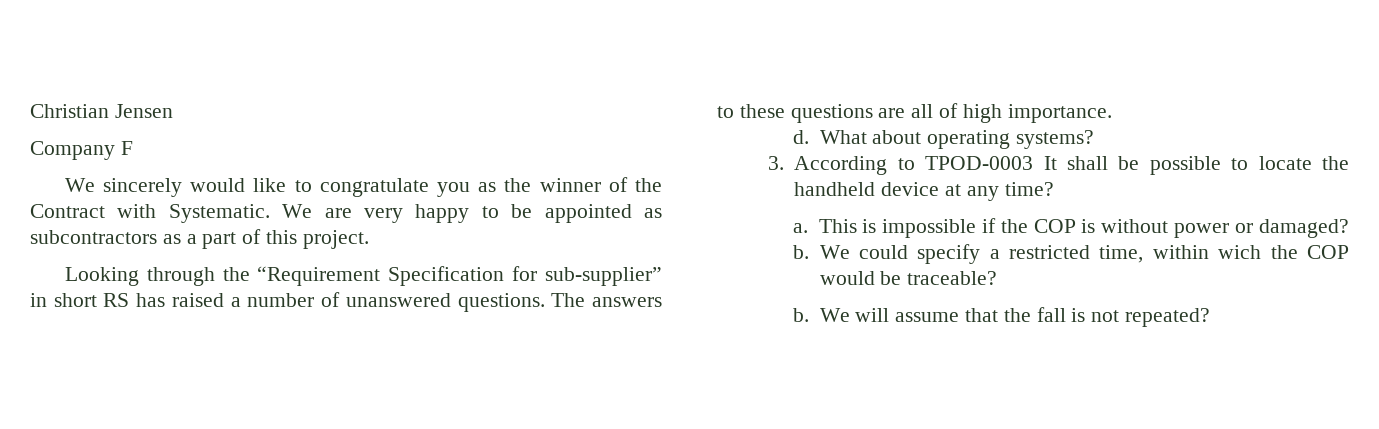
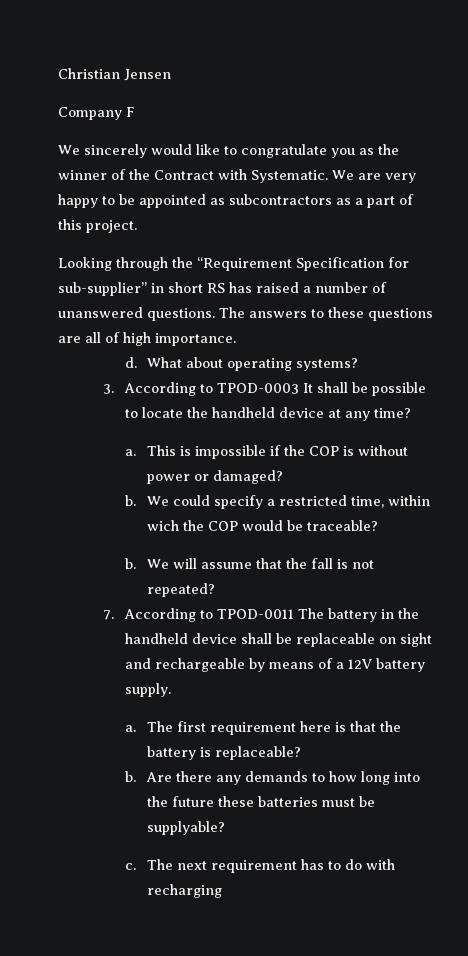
+ 7. According to TPOD-0011 The battery in the handheld device shall be replaceable on sight and rechargeable by means of a 12V battery supply.
+ a. The first requirement here is that the battery is replaceable?
+ b. Are there any demands to how long into the future these batteries must be supplyable?
+ c. The next requirement has to do with recharging

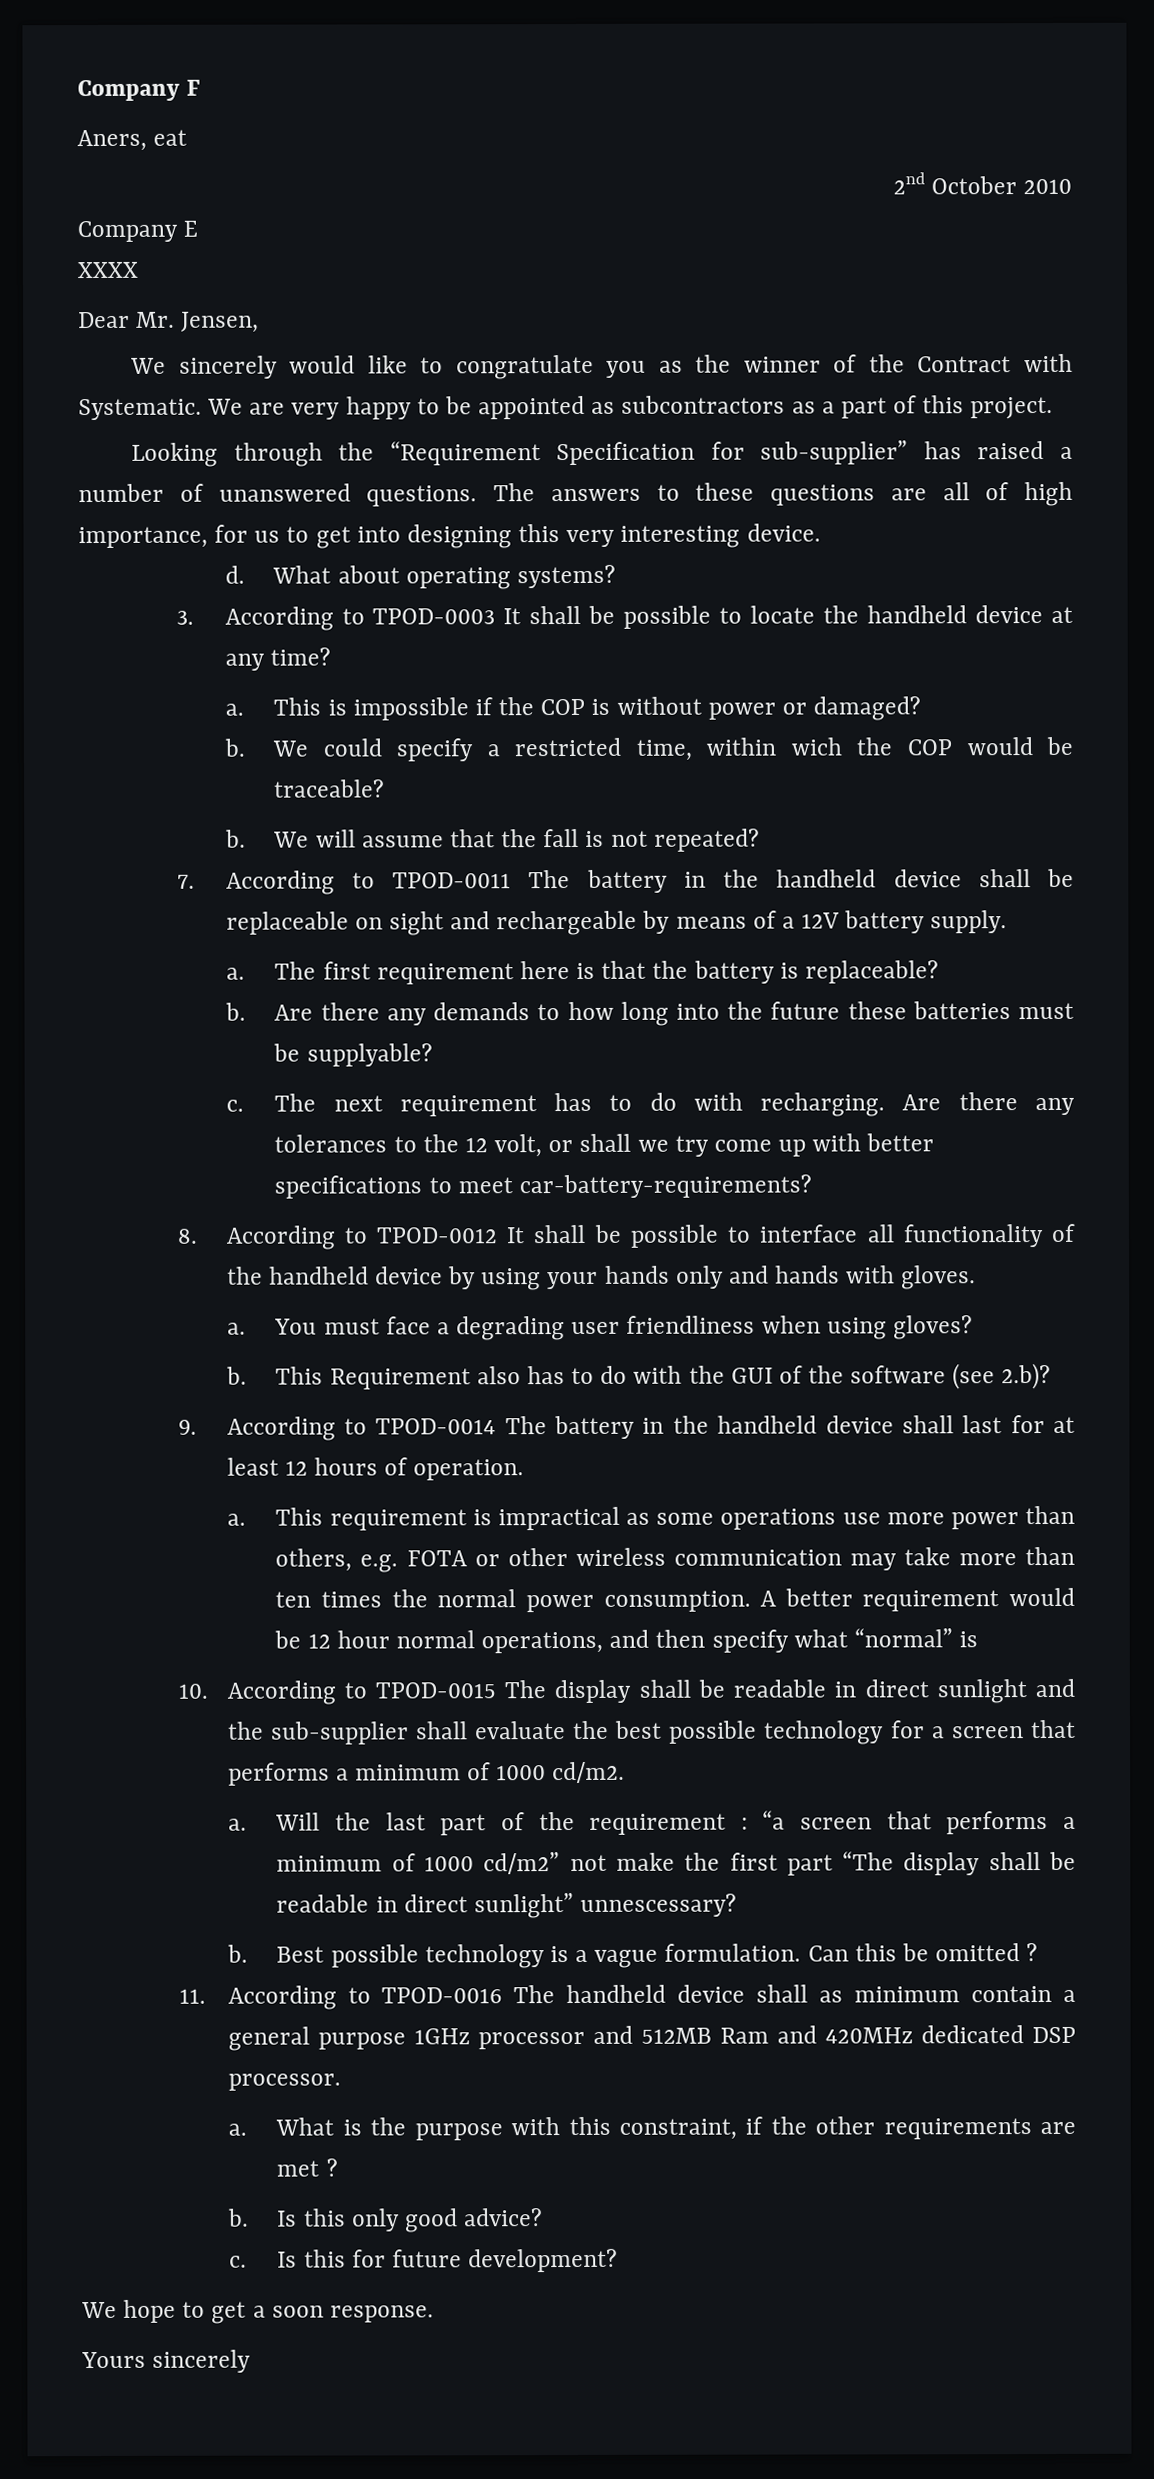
- Christian Jensen
  Company F
+ Aners, eat
+ 2nd October 2010
+ Company E
+ XXXX
+ Dear Mr. Jensen,
- Looking through the “Requirement Specification for sub-supplier” in short RS has raised a number of unanswered questions.
+ Looking through the “Requirement Specification for sub-supplier” has raised a number of unanswered questions.
- The answers to these questions are all of high importance.
+ The answers to these questions are all of high importance, for us to get into designing this very interesting device.
- The next requirement has to do with recharging
+ The next requirement has to do with recharging. Are there any tolerances to the 12 volt, or shall we try come up with better specifications to meet car-battery-requirements?
+ 8. According to TPOD-0012 It shall be possible to interface all functionality of the handheld device by using your hands only and hands with gloves.
+ a. You must face a degrading user friendliness when using gloves?
+ b. This Requirement also has to do with the GUI of the software (see 2.b)?
+ 9. According to TPOD-0014 The battery in the handheld device shall last for at least 12 hours of operation.
+ a. This requirement is impractical as some operations use more power than others, e.g. FOTA or other wireless communication may take more than ten times the normal power consumption. A better requirement would be 12 hour normal operations, and then specify what “normal” is
+ 10. According to TPOD-0015 The display shall be readable in direct sunlight and the sub-supplier shall evaluate the best possible technology for a screen that performs a minimum of 1000 cd/m2.
+ a. Will the last part of the requirement : “a screen that performs a minimum of 1000 cd/m2” not make the first part “The display shall be readable in direct sunlight” unnescessary?
+ b. Best possible technology is a vague formulation. Can this be omitted ?
+ 11. According to TPOD-0016 The handheld device shall as minimum contain a general purpose 1GHz processor and 512MB Ram and 420MHz dedicated DSP processor.
+ a. What is the purpose with this constraint, if the other requirements are met ?
+ b. Is this only good advice?
+ c. Is this for future development?
+ We hope to get a soon response.
+ Yours sincerely

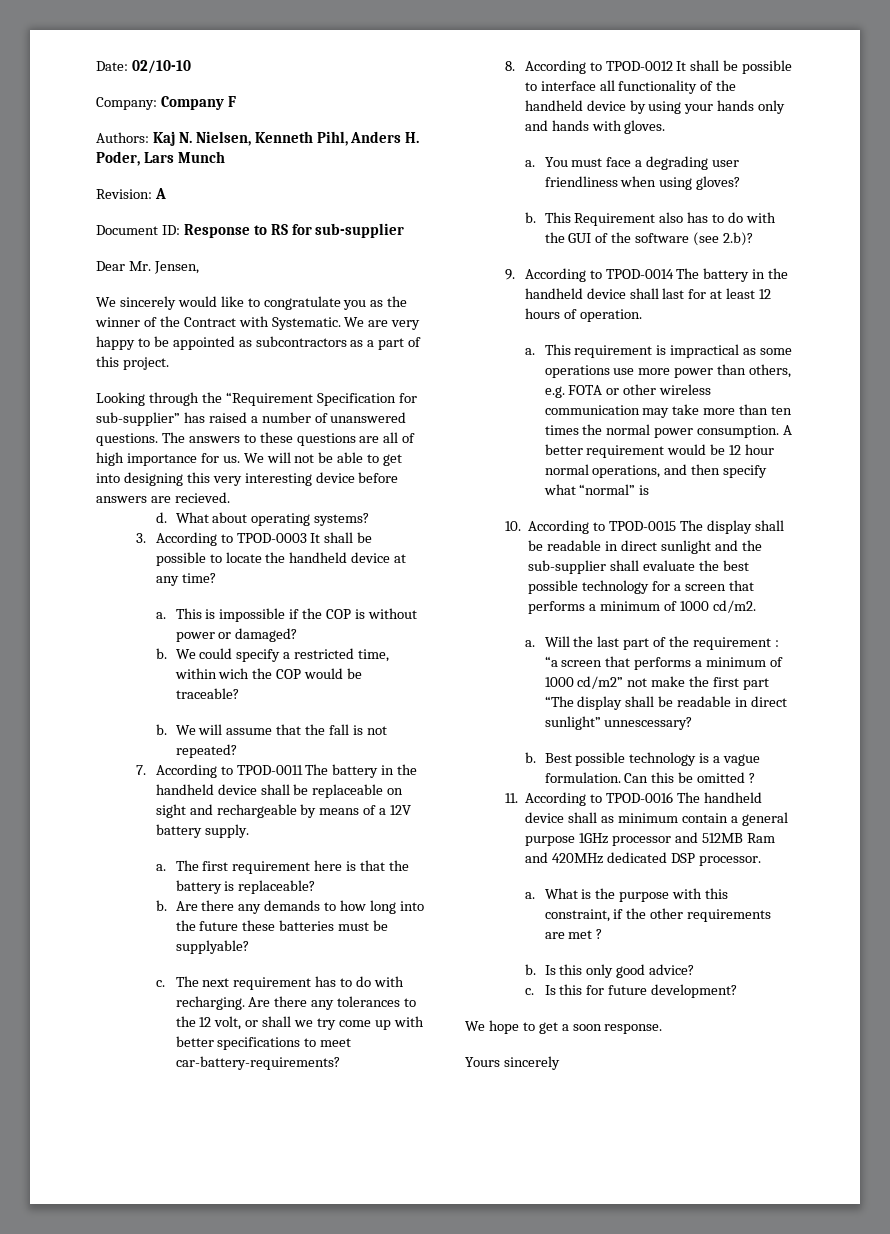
- Company F
+ Date: 02/10-10
+ Company: Company F
- Aners, eat
- 2nd October 2010
- Company E
- XXXX
+ Authors: Kaj N. Nielsen, Kenneth Pihl, Anders H. Poder, Lars Munch
+ Revision: A
+ Document ID: Response to RS for sub-supplier
- The answers to these questions are all of high importance, for us to get into designing this very interesting device.
+ The answers to these questions are all of high importance for us. We will not be able to get into designing this very interesting device before answers are recieved.

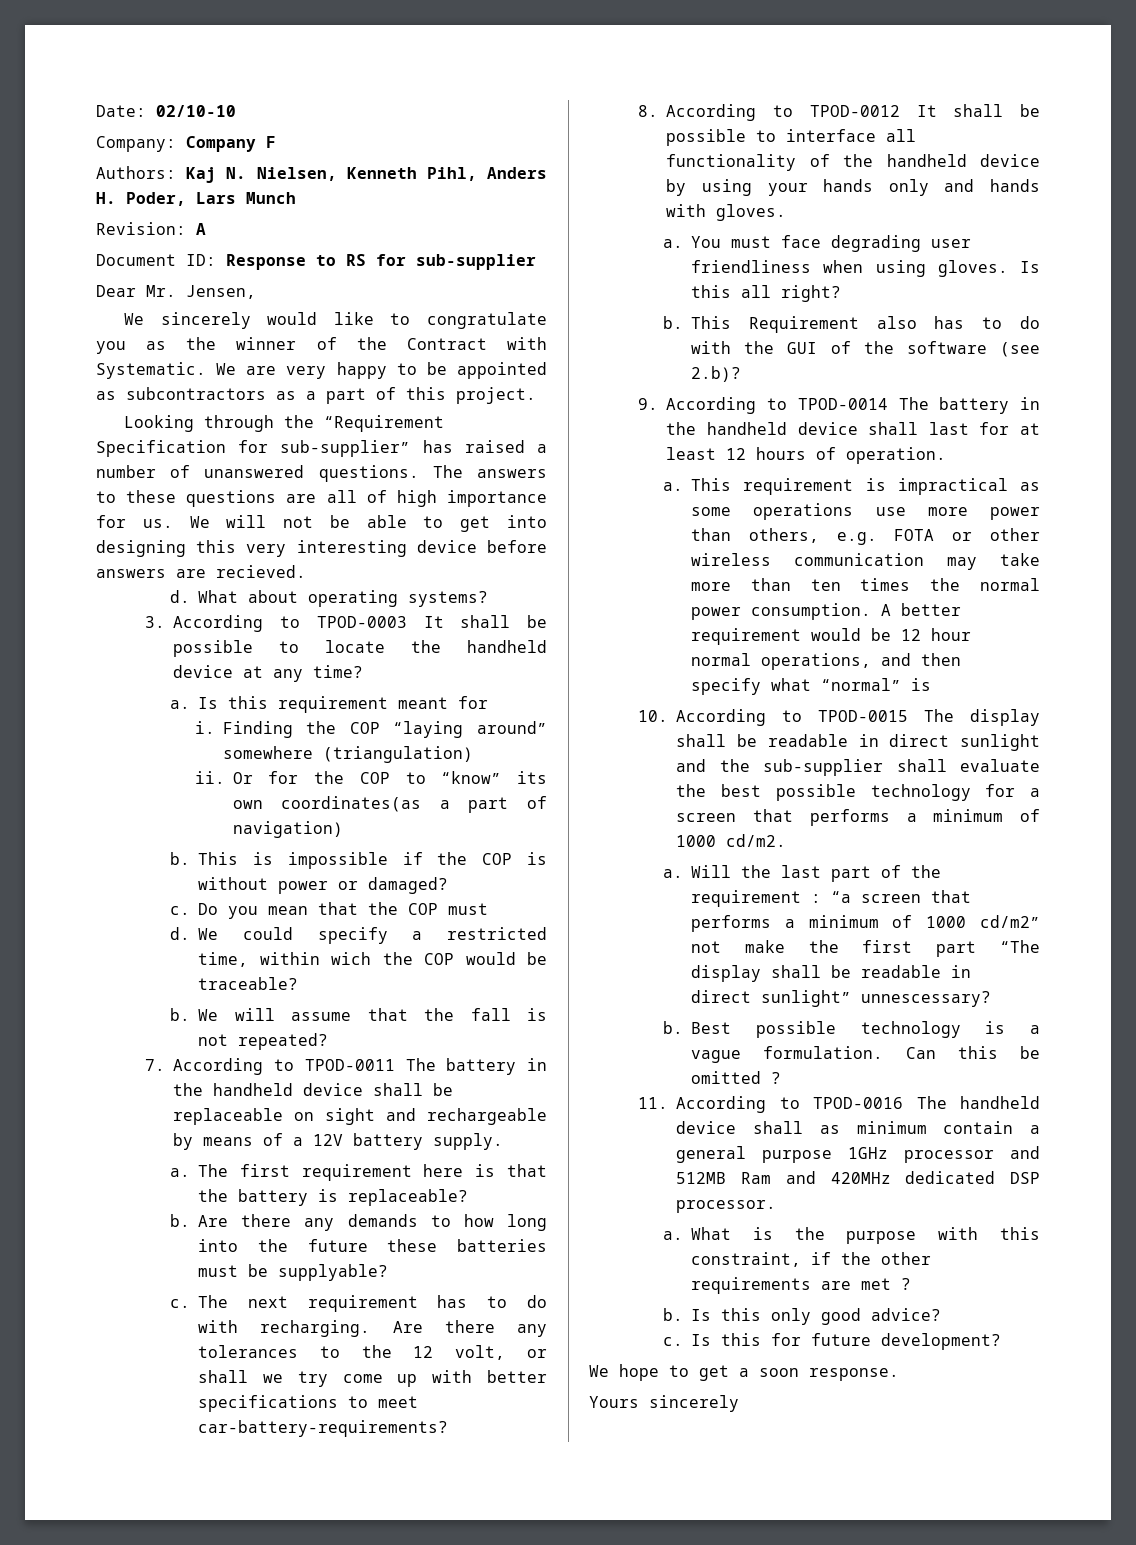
+ Is this requirement meant for
+ i. Finding the COP “laying around” somewhere (triangulation)
+ ii. Or for the COP to “know” its own coordinates(as a part of navigation)
+ b.
  This is impossible if the COP is without power or damaged?
- b.
+ c. Do you mean that the COP must
+ d.
- You must face a degrading user friendliness when using gloves?
+ You must face degrading user friendliness when using gloves. Is this all right?

